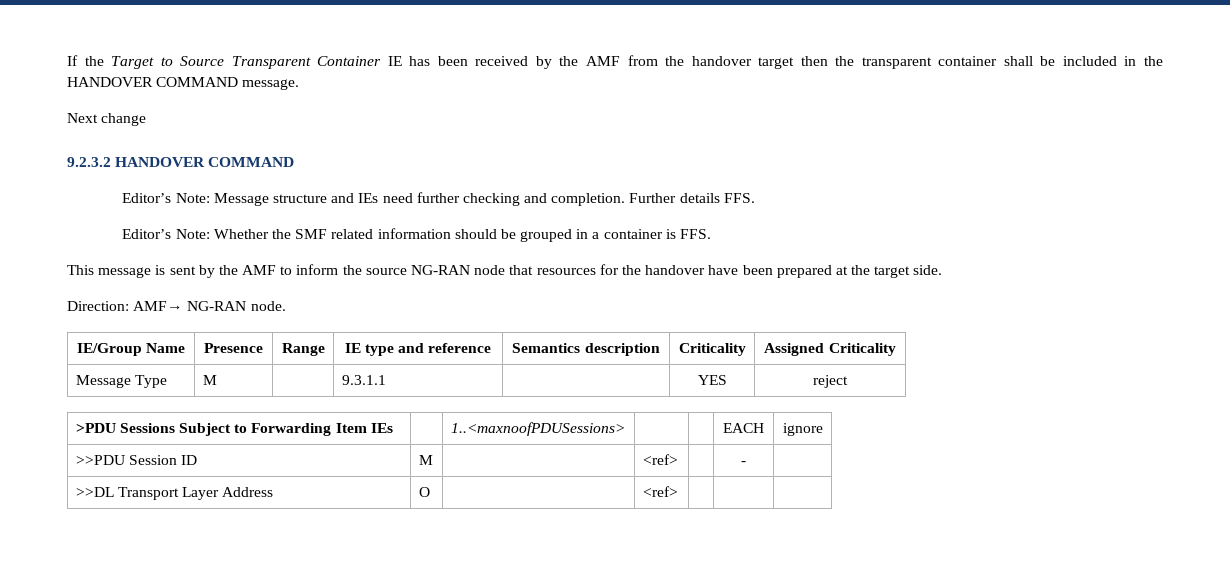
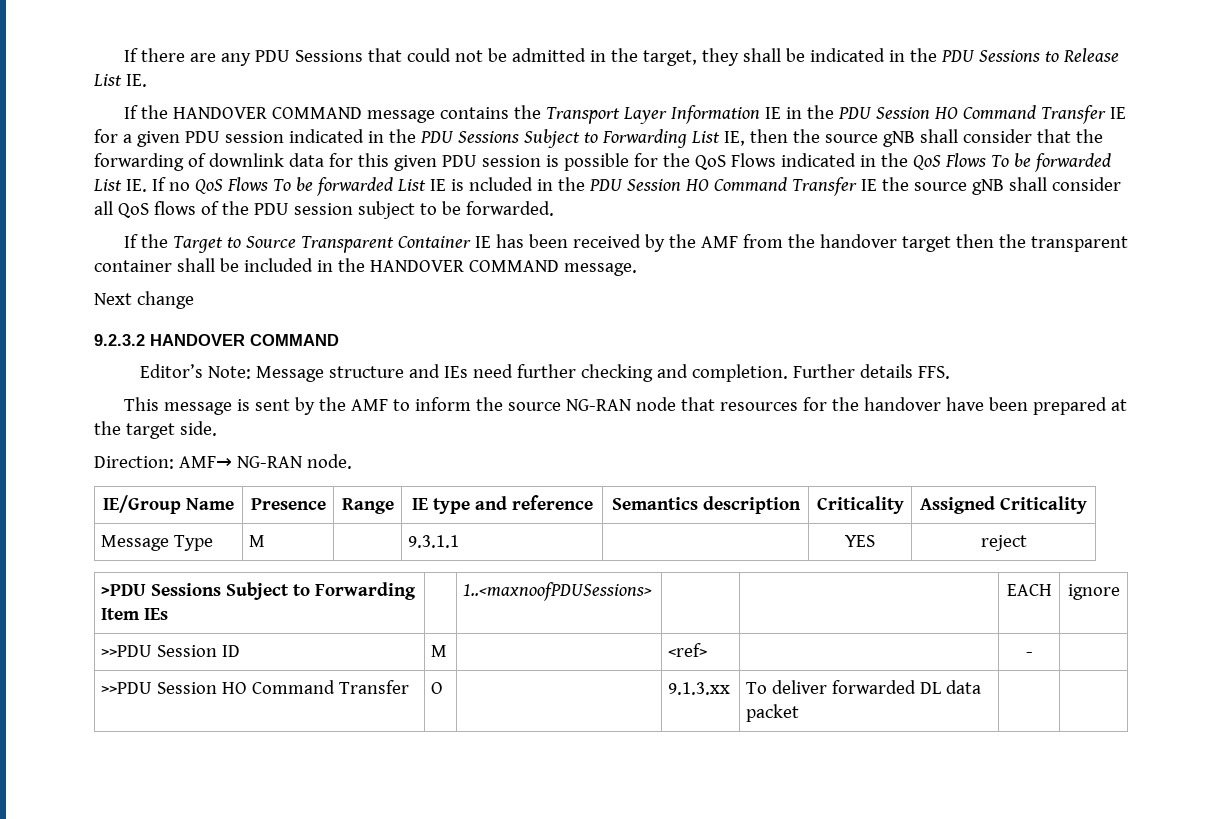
+ If there are any PDU Sessions that could not be admitted in the target, they shall be indicated in the PDU Sessions to Release List IE.
+ If the HANDOVER COMMAND message contains the Transport Layer Information IE in the PDU Session HO Command Transfer IE for a given PDU session indicated in the PDU Sessions Subject to Forwarding List IE, then the source gNB shall consider that the forwarding of downlink data for this given PDU session is possible for the QoS Flows indicated in the QoS Flows To be forwarded List IE. If no QoS Flows To be forwarded List IE is ncluded in the PDU Session HO Command Transfer IE the source gNB shall consider all QoS flows of the PDU session subject to be forwarded.
- Editor’s Note: Whether the SMF related information should be grouped in a container is FFS.
- >>DL Transport Layer Address | O | | <ref> | | |
+ >>PDU Session HO Command Transfer | O | | 9.1.3.xx | To deliver forwarded DL data packet | |

